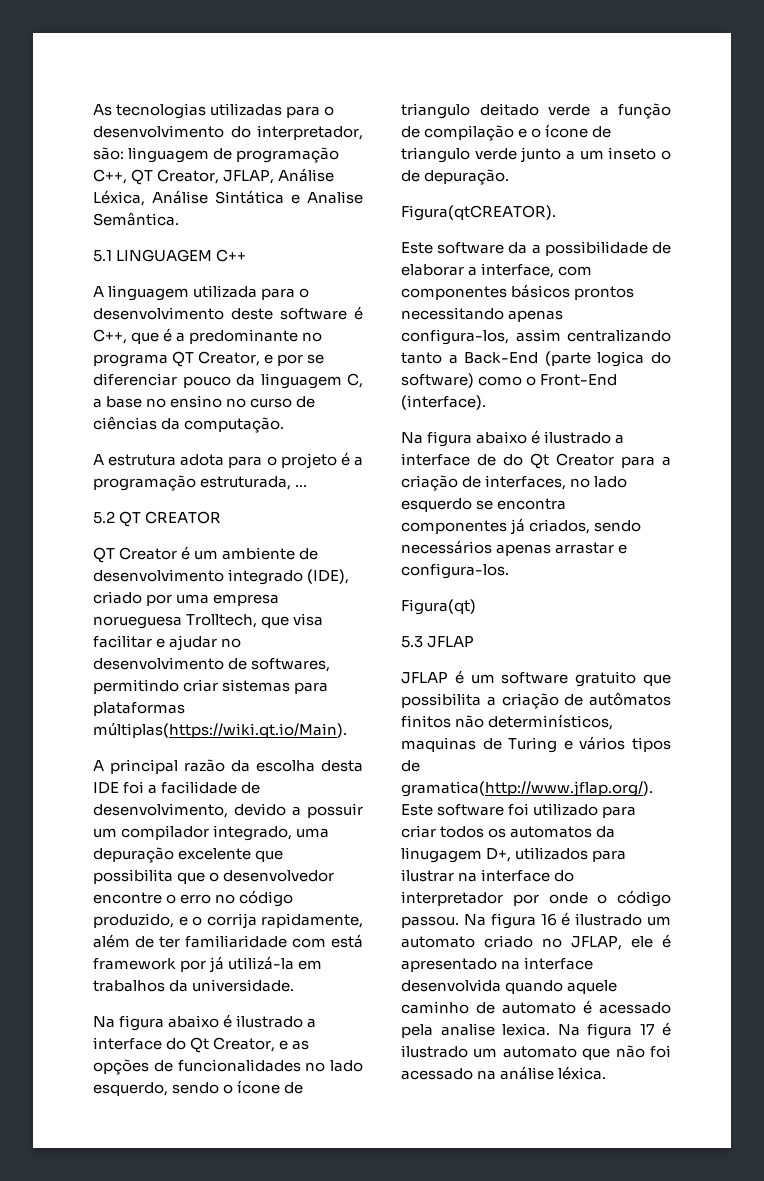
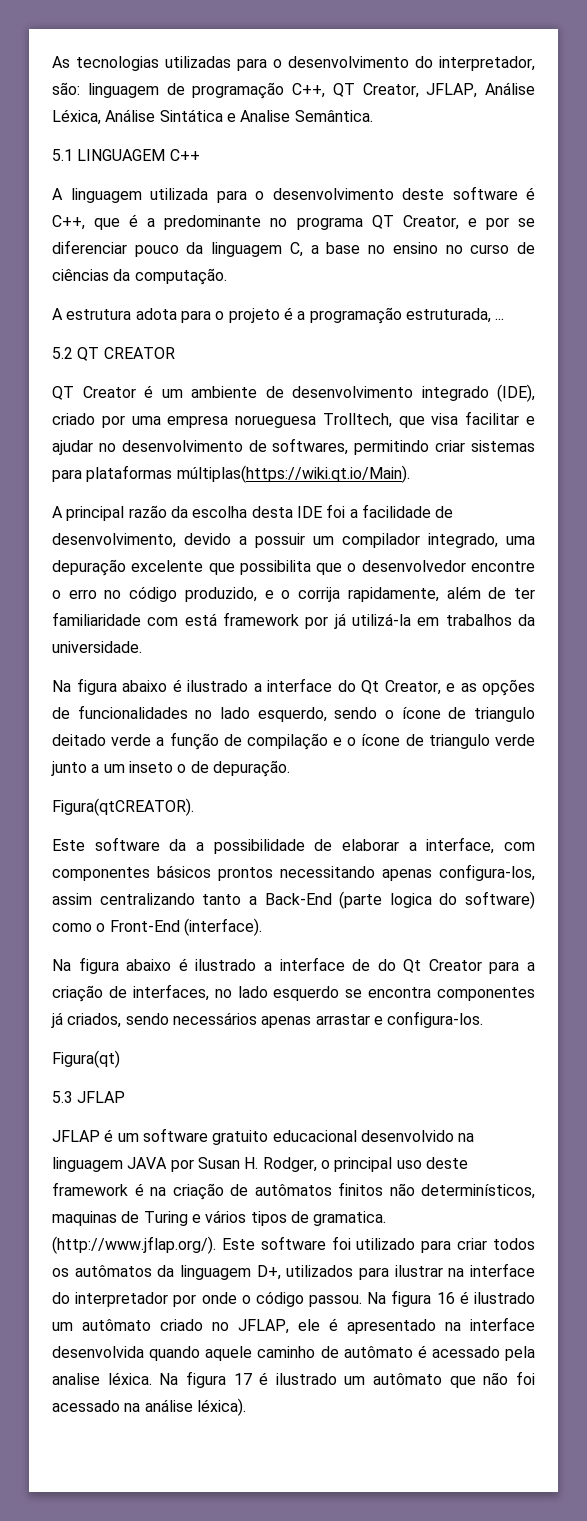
- JFLAP é um software gratuito que possibilita a criação de autômatos finitos não determinísticos, maquinas de Turing e vários tipos de gramatica(http://www.jflap.org/). Este software foi utilizado para criar todos os automatos da linugagem D+, utilizados para ilustrar na interface do interpretador por onde o código passou.
+ JFLAP é um software gratuito educacional desenvolvido na linguagem JAVA por Susan H. Rodger, o principal uso deste framework é na criação de autômatos finitos não determinísticos, maquinas de Turing e vários tipos de gramatica. (http://www.jflap.org/). Este software foi utilizado para criar todos os autômatos da linguagem D+, utilizados para ilustrar na interface do interpretador por onde o código passou.
- Na figura 16 é ilustrado um automato criado no JFLAP, ele é apresentado na interface desenvolvida quando aquele caminho de automato é acessado pela analise lexica.
+ Na figura 16 é ilustrado um autômato criado no JFLAP, ele é apresentado na interface desenvolvida quando aquele caminho de autômato é acessado pela analise léxica.
- Na figura 17 é ilustrado um automato que não foi acessado na análise léxica.
+ Na figura 17 é ilustrado um autômato que não foi acessado na análise léxica).

